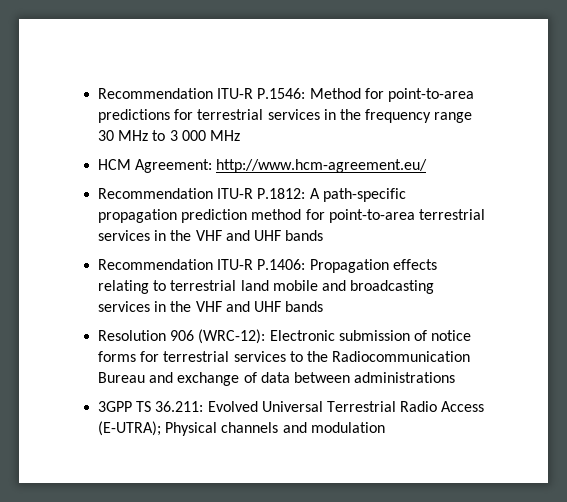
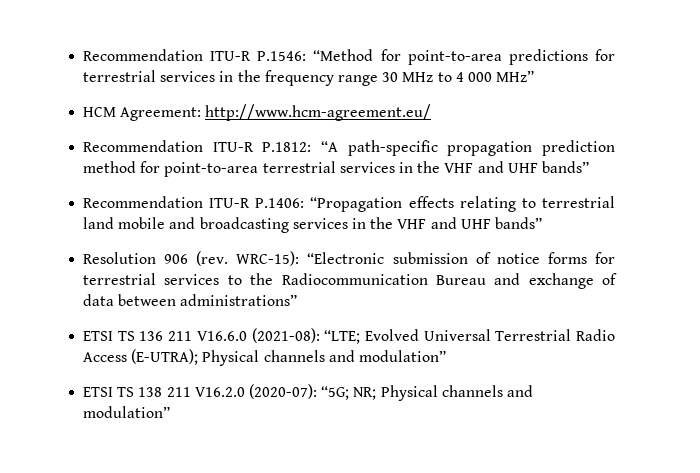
- Recommendation ITU-R P.1546: Method for point-to-area predictions for terrestrial services in the frequency range 30 MHz to 3 000 MHz
+ Recommendation ITU-R P.1546: “Method for point-to-area predictions for terrestrial services in the frequency range 30 MHz to 4 000 MHz”
- Recommendation ITU-R P.1812: A path-specific propagation prediction method for point-to-area terrestrial services in the VHF and UHF bands
+ Recommendation ITU-R P.1812: “A path-specific propagation prediction method for point-to-area terrestrial services in the VHF and UHF bands”
- Recommendation ITU-R P.1406: Propagation effects relating to terrestrial land mobile and broadcasting services in the VHF and UHF bands
+ Recommendation ITU-R P.1406: “Propagation effects relating to terrestrial land mobile and broadcasting services in the VHF and UHF bands”
- Resolution 906 (WRC-12): Electronic submission of notice forms for terrestrial services to the Radiocommunication Bureau and exchange of data between administrations
- 3GPP TS 36.211: Evolved Universal Terrestrial Radio Access (E-UTRA); Physical channels and modulation
+ Resolution 906 (rev. WRC-15): “Electronic submission of notice forms for terrestrial services to the Radiocommunication Bureau and exchange of data between administrations”
+ ETSI TS 136 211 V16.6.0 (2021-08): “LTE; Evolved Universal Terrestrial Radio Access (E-UTRA); Physical channels and modulation”
+ ETSI TS 138 211 V16.2.0 (2020-07): “5G; NR; Physical channels and modulation”

